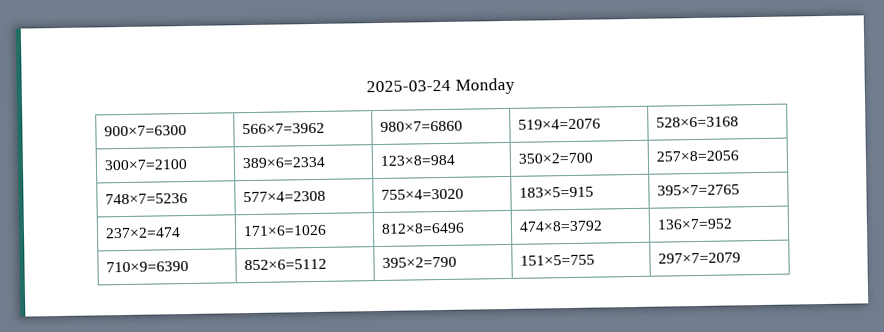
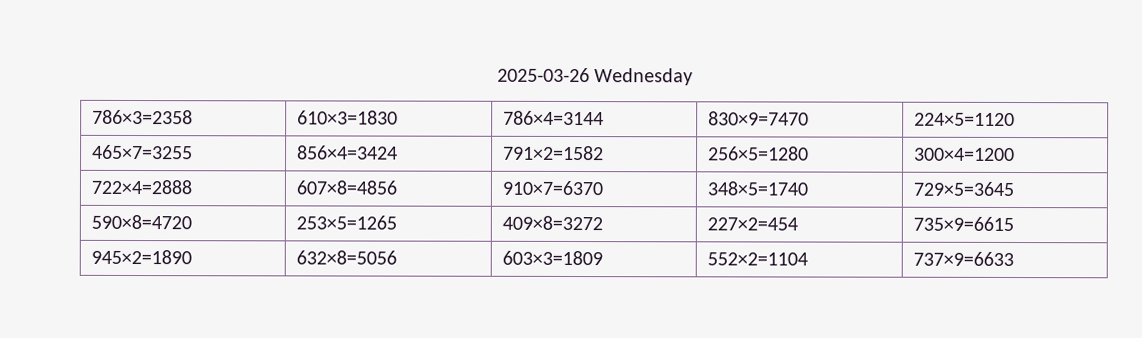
- 2025-03-24 Monday
- 900×7=6300 | 566×7=3962 | 980×7=6860 | 519×4=2076 | 528×6=3168
- 300×7=2100 | 389×6=2334 | 123×8=984 | 350×2=700 | 257×8=2056
- 748×7=5236 | 577×4=2308 | 755×4=3020 | 183×5=915 | 395×7=2765
- 237×2=474 | 171×6=1026 | 812×8=6496 | 474×8=3792 | 136×7=952
- 710×9=6390 | 852×6=5112 | 395×2=790 | 151×5=755 | 297×7=2079
+ 2025-03-26 Wednesday
+ 786×3=2358 | 610×3=1830 | 786×4=3144 | 830×9=7470 | 224×5=1120
+ 465×7=3255 | 856×4=3424 | 791×2=1582 | 256×5=1280 | 300×4=1200
+ 722×4=2888 | 607×8=4856 | 910×7=6370 | 348×5=1740 | 729×5=3645
+ 590×8=4720 | 253×5=1265 | 409×8=3272 | 227×2=454 | 735×9=6615
+ 945×2=1890 | 632×8=5056 | 603×3=1809 | 552×2=1104 | 737×9=6633

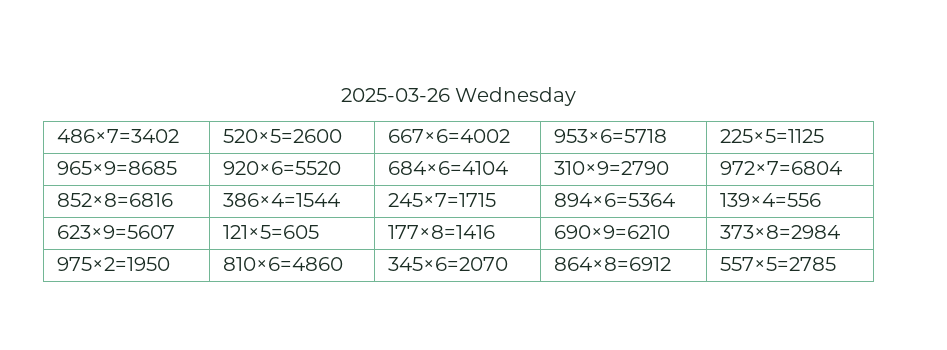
- 786×3=2358 | 610×3=1830 | 786×4=3144 | 830×9=7470 | 224×5=1120
- 465×7=3255 | 856×4=3424 | 791×2=1582 | 256×5=1280 | 300×4=1200
- 722×4=2888 | 607×8=4856 | 910×7=6370 | 348×5=1740 | 729×5=3645
- 590×8=4720 | 253×5=1265 | 409×8=3272 | 227×2=454 | 735×9=6615
- 945×2=1890 | 632×8=5056 | 603×3=1809 | 552×2=1104 | 737×9=6633
+ 486×7=3402 | 520×5=2600 | 667×6=4002 | 953×6=5718 | 225×5=1125
+ 965×9=8685 | 920×6=5520 | 684×6=4104 | 310×9=2790 | 972×7=6804
+ 852×8=6816 | 386×4=1544 | 245×7=1715 | 894×6=5364 | 139×4=556
+ 623×9=5607 | 121×5=605 | 177×8=1416 | 690×9=6210 | 373×8=2984
+ 975×2=1950 | 810×6=4860 | 345×6=2070 | 864×8=6912 | 557×5=2785

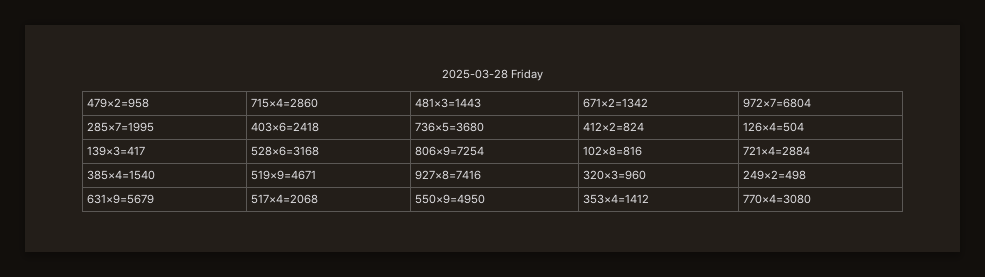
- 2025-03-26 Wednesday
- 486×7=3402 | 520×5=2600 | 667×6=4002 | 953×6=5718 | 225×5=1125
- 965×9=8685 | 920×6=5520 | 684×6=4104 | 310×9=2790 | 972×7=6804
- 852×8=6816 | 386×4=1544 | 245×7=1715 | 894×6=5364 | 139×4=556
- 623×9=5607 | 121×5=605 | 177×8=1416 | 690×9=6210 | 373×8=2984
- 975×2=1950 | 810×6=4860 | 345×6=2070 | 864×8=6912 | 557×5=2785
+ 2025-03-28 Friday
+ 479×2=958 | 715×4=2860 | 481×3=1443 | 671×2=1342 | 972×7=6804
+ 285×7=1995 | 403×6=2418 | 736×5=3680 | 412×2=824 | 126×4=504
+ 139×3=417 | 528×6=3168 | 806×9=7254 | 102×8=816 | 721×4=2884
+ 385×4=1540 | 519×9=4671 | 927×8=7416 | 320×3=960 | 249×2=498
+ 631×9=5679 | 517×4=2068 | 550×9=4950 | 353×4=1412 | 770×4=3080

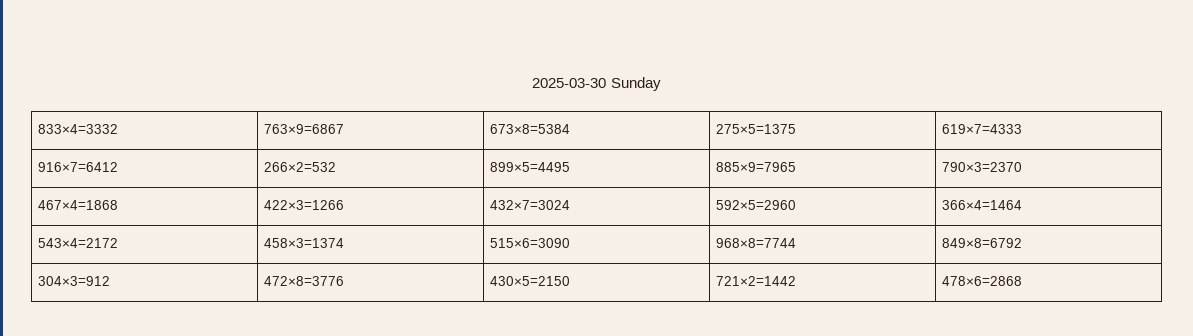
- 2025-03-28 Friday
- 479×2=958 | 715×4=2860 | 481×3=1443 | 671×2=1342 | 972×7=6804
- 285×7=1995 | 403×6=2418 | 736×5=3680 | 412×2=824 | 126×4=504
- 139×3=417 | 528×6=3168 | 806×9=7254 | 102×8=816 | 721×4=2884
- 385×4=1540 | 519×9=4671 | 927×8=7416 | 320×3=960 | 249×2=498
- 631×9=5679 | 517×4=2068 | 550×9=4950 | 353×4=1412 | 770×4=3080
+ 2025-03-30 Sunday
+ 833×4=3332 | 763×9=6867 | 673×8=5384 | 275×5=1375 | 619×7=4333
+ 916×7=6412 | 266×2=532 | 899×5=4495 | 885×9=7965 | 790×3=2370
+ 467×4=1868 | 422×3=1266 | 432×7=3024 | 592×5=2960 | 366×4=1464
+ 543×4=2172 | 458×3=1374 | 515×6=3090 | 968×8=7744 | 849×8=6792
+ 304×3=912 | 472×8=3776 | 430×5=2150 | 721×2=1442 | 478×6=2868

